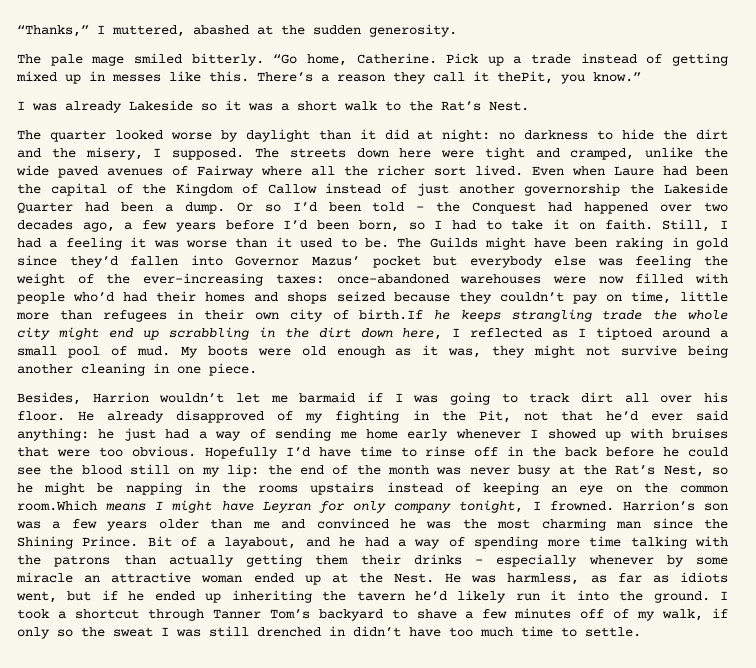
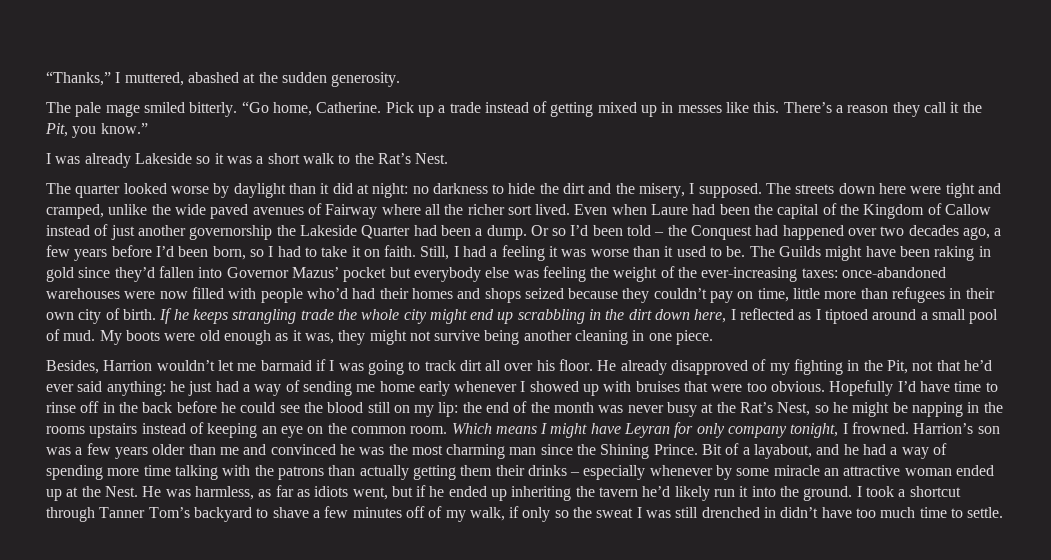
- There’s a reason they call it thePit, you know.”
+ There’s a reason they call it the Pit, you know.”
- once-abandoned warehouses were now filled with people who’d had their homes and shops seized because they couldn’t pay on time, little more than refugees in their own city of birth.If he keeps strangling trade the whole city might end up scrabbling in the dirt down here, I reflected as I tiptoed around a small pool of mud.
+ once-abandoned warehouses were now filled with people who’d had their homes and shops seized because they couldn’t pay on time, little more than refugees in their own city of birth. If he keeps strangling trade the whole city might end up scrabbling in the dirt down here, I reflected as I tiptoed around a small pool of mud.
- Hopefully I’d have time to rinse off in the back before he could see the blood still on my lip: the end of the month was never busy at the Rat’s Nest, so he might be napping in the rooms upstairs instead of keeping an eye on the common room.Which means I might have Leyran for only company tonight, I frowned.
+ Hopefully I’d have time to rinse off in the back before he could see the blood still on my lip: the end of the month was never busy at the Rat’s Nest, so he might be napping in the rooms upstairs instead of keeping an eye on the common room. Which means I might have Leyran for only company tonight, I frowned.

